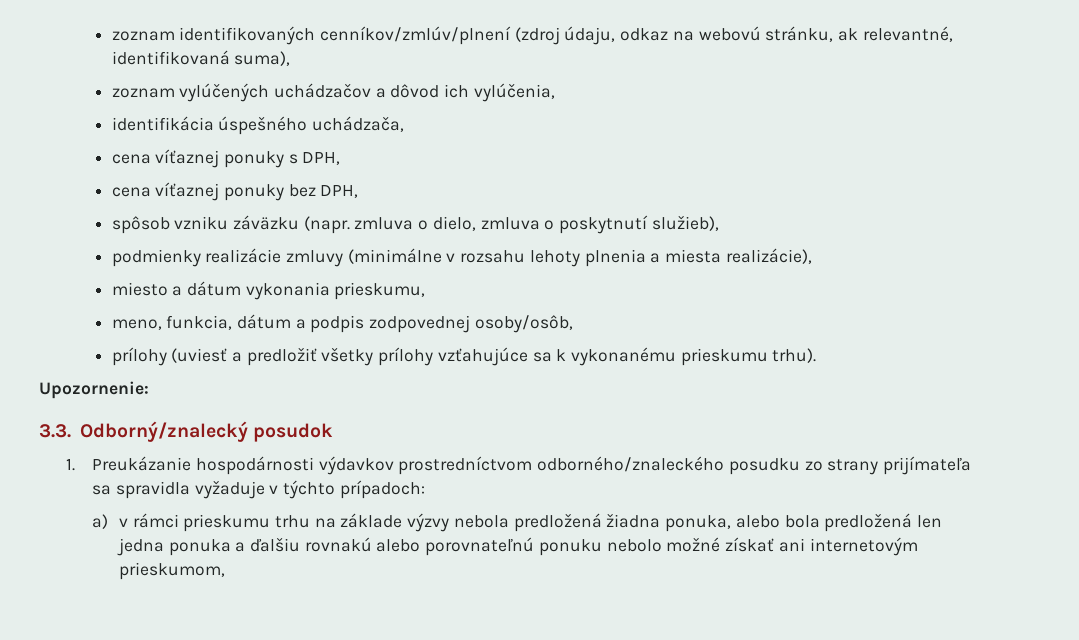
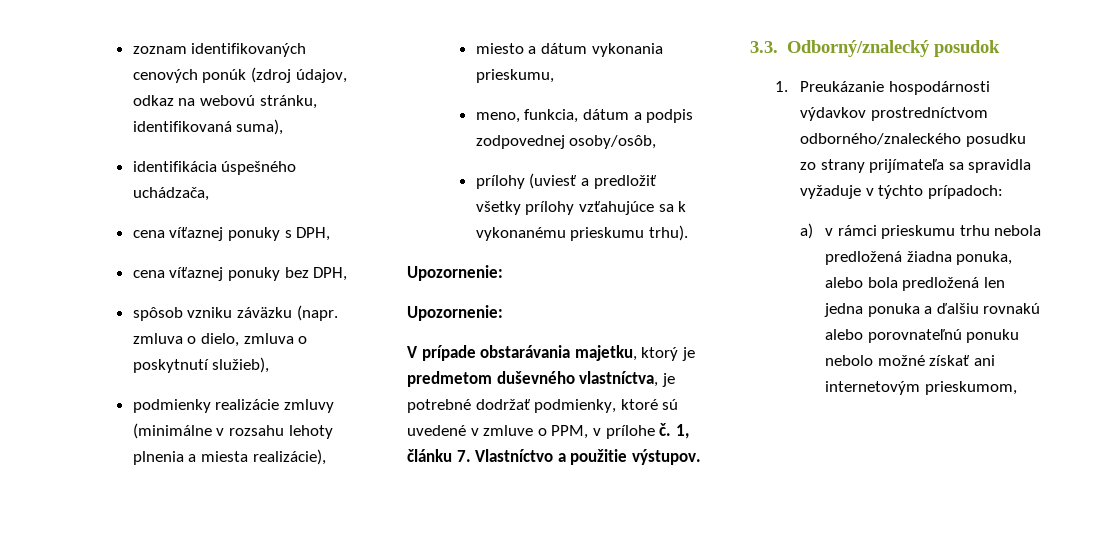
- zoznam identifikovaných cenníkov/zmlúv/plnení (zdroj údaju, odkaz na webovú stránku, ak relevantné, identifikovaná suma),
+ zoznam identifikovaných cenových ponúk (zdroj údajov, odkaz na webovú stránku, identifikovaná suma),
- zoznam vylúčených uchádzačov a dôvod ich vylúčenia,
  prílohy (uviesť a predložiť všetky prílohy vzťahujúce sa k vykonanému prieskumu trhu).
  Upozornenie:
+ Upozornenie:
+ V prípade obstarávania majetku, ktorý je predmetom duševného vlastníctva, je potrebné dodržať podmienky, ktoré sú uvedené v zmluve o PPM, v prílohe č. 1, článku 7. Vlastníctvo a použitie výstupov.
- a) v rámci prieskumu trhu na základe výzvy nebola predložená žiadna ponuka, alebo bola predložená len jedna ponuka a ďalšiu rovnakú alebo porovnateľnú ponuku nebolo možné získať ani internetovým prieskumom,
+ a) v rámci prieskumu trhu nebola predložená žiadna ponuka, alebo bola predložená len jedna ponuka a ďalšiu rovnakú alebo porovnateľnú ponuku nebolo možné získať ani internetovým prieskumom,

